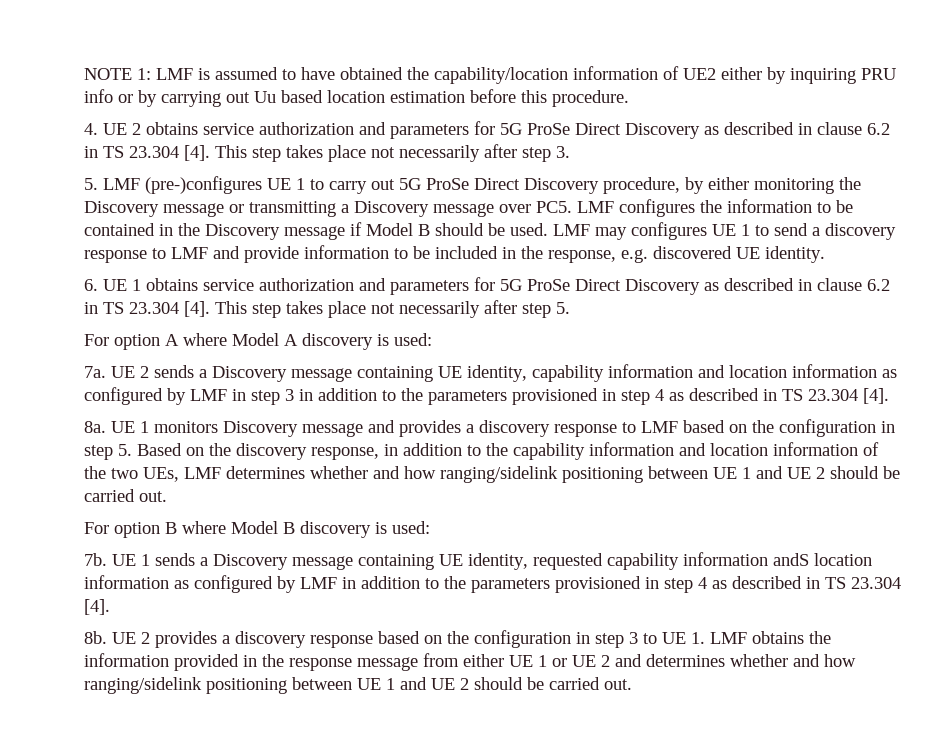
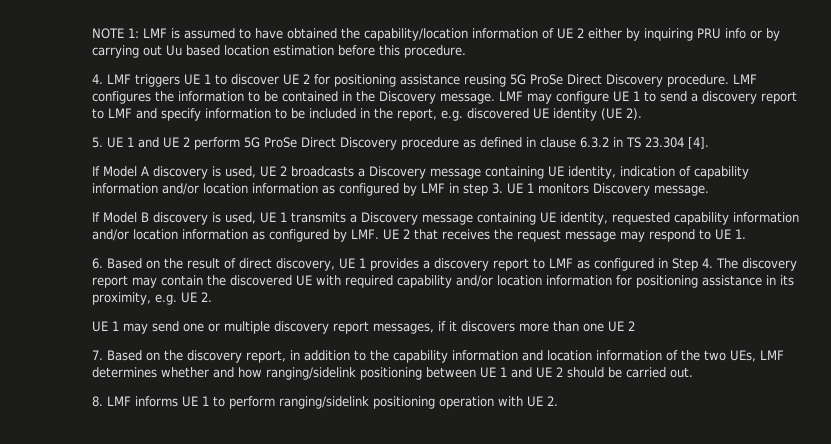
- NOTE 1: LMF is assumed to have obtained the capability/location information of UE2 either by inquiring PRU info or by carrying out Uu based location estimation before this procedure.
+ NOTE 1: LMF is assumed to have obtained the capability/location information of UE 2 either by inquiring PRU info or by carrying out Uu based location estimation before this procedure.
- 4. UE 2 obtains service authorization and parameters for 5G ProSe Direct Discovery as described in clause 6.2 in TS 23.304 [4]. This step takes place not necessarily after step 3.
- 5. LMF (pre-)configures UE 1 to carry out 5G ProSe Direct Discovery procedure, by either monitoring the Discovery message or transmitting a Discovery message over PC5. LMF configures the information to be contained in the Discovery message if Model B should be used.
+ 4. LMF triggers UE 1 to discover UE 2 for positioning assistance reusing 5G ProSe Direct Discovery procedure. LMF configures the information to be contained in the Discovery message.
- LMF may configures UE 1 to send a discovery response to LMF and provide information to be included in the response, e.g. discovered UE identity.
- 6. UE 1 obtains service authorization and parameters for 5G ProSe Direct Discovery as described in clause 6.2 in TS 23.304 [4]. This step takes place not necessarily after step 5.
- For option A where Model A discovery is used:
- 7a. UE 2 sends a Discovery message containing UE identity, capability information and location information as configured by LMF in step 3 in addition to the parameters provisioned in step 4 as described in TS 23.304 [4].
- 8a. UE 1 monitors Discovery message and provides a discovery response to LMF based on the configuration in step 5. Based on the discovery response, in addition to the capability information and location information of the two UEs, LMF determines whether and how ranging/sidelink positioning between UE 1 and UE 2 should be carried out.
+ LMF may configure UE 1 to send a discovery report to LMF and specify information to be included in the report, e.g. discovered UE identity (UE 2).
+ 5. UE 1 and UE 2 perform 5G ProSe Direct Discovery procedure as defined in clause 6.3.2 in TS 23.304 [4].
+ If Model A discovery is used, UE 2 broadcasts a Discovery message containing UE identity, indication of capability information and/or location information as configured by LMF in step 3. UE 1 monitors Discovery message.
+ If Model B discovery is used, UE 1 transmits a Discovery message containing UE identity, requested capability information and/or location information as configured by LMF. UE 2 that receives the request message may respond to UE 1.
+ 6. Based on the result of direct discovery, UE 1 provides a discovery report to LMF as configured in Step 4. The discovery report may contain the discovered UE with required capability and/or location information for positioning assistance in its proximity, e.g. UE 2.
+ UE 1 may send one or multiple discovery report messages, if it discovers more than one UE 2
+ 7. Based on the discovery report, in addition to the capability information and location information of the two UEs, LMF determines whether and how ranging/sidelink positioning between UE 1 and UE 2 should be carried out.
- For option B where Model B discovery is used:
- 7b. UE 1 sends a Discovery message containing UE identity, requested capability information andS location information as configured by LMF in addition to the parameters provisioned in step 4 as described in TS 23.304 [4].
- 8b. UE 2 provides a discovery response based on the configuration in step 3 to UE 1. LMF obtains the information provided in the response message from either UE 1 or UE 2 and determines whether and how ranging/sidelink positioning between UE 1 and UE 2 should be carried out.
+ 8. LMF informs UE 1 to perform ranging/sidelink positioning operation with UE 2.

